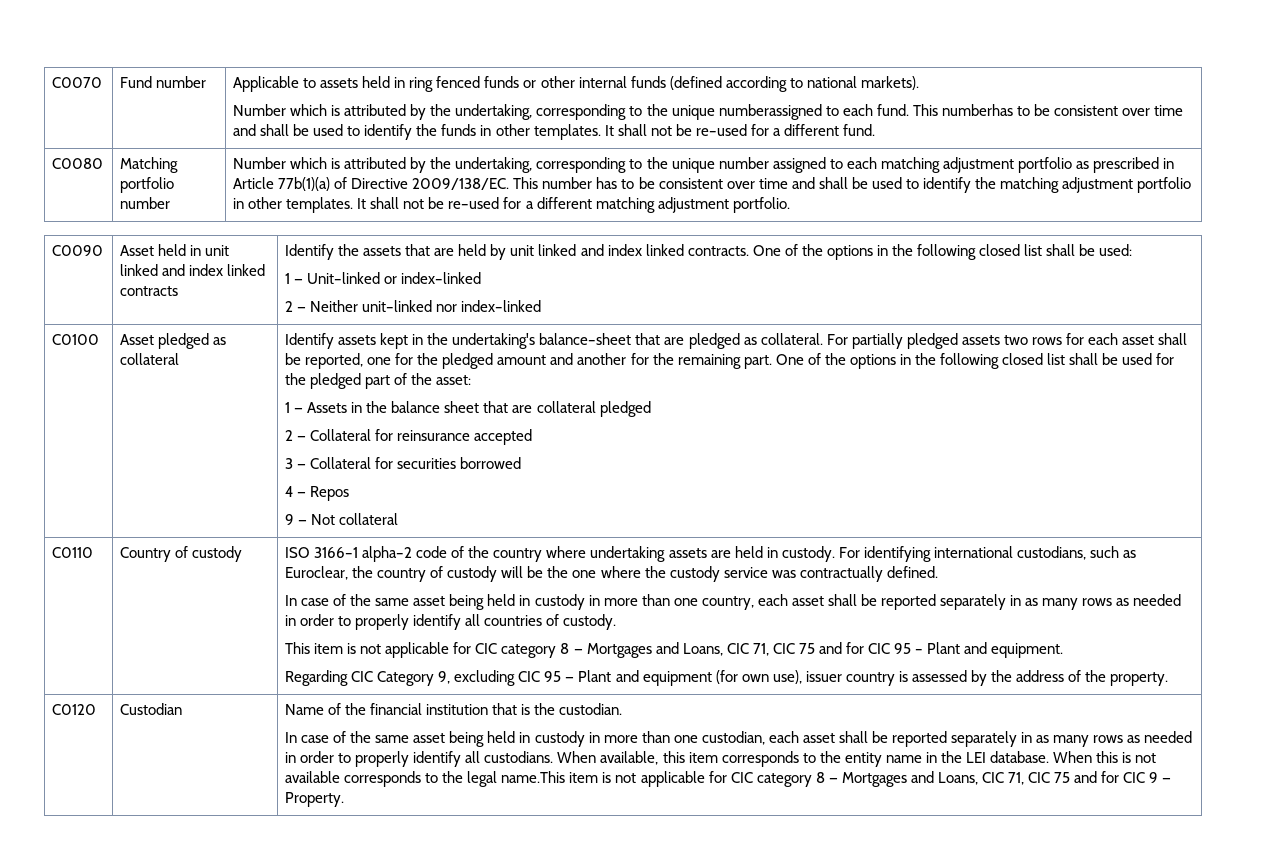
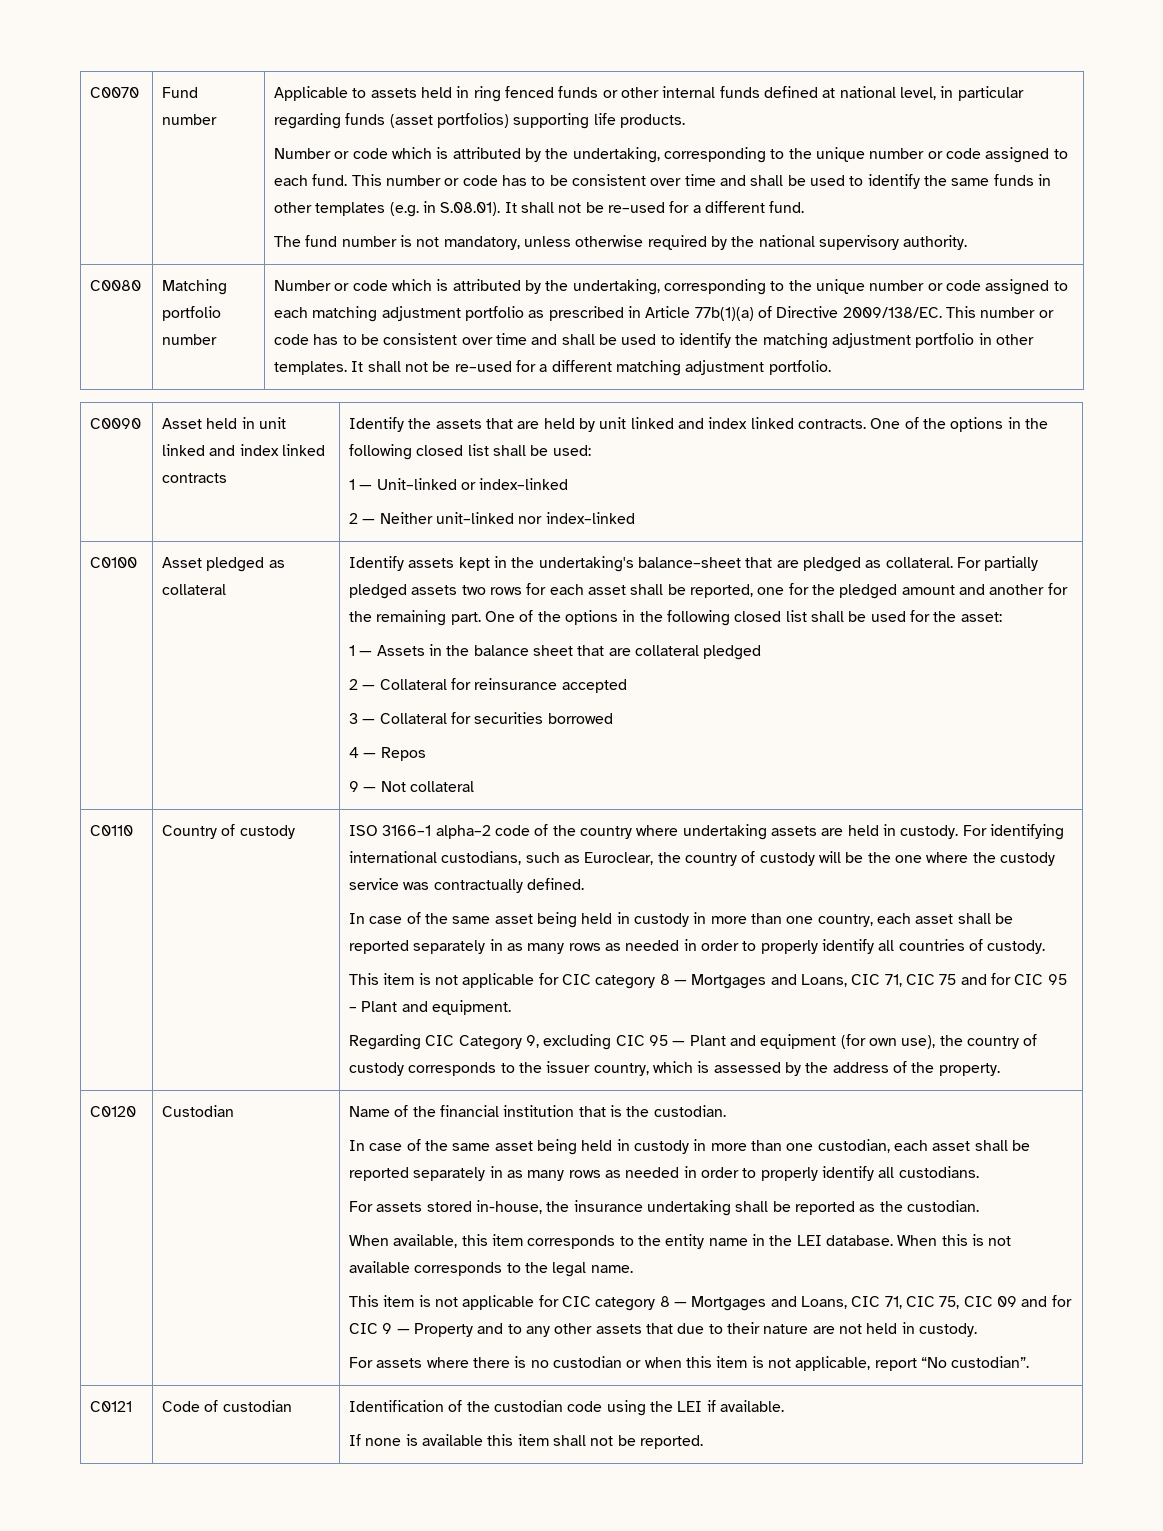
- Applicable to assets held in ring fenced funds or other internal funds (defined according to national markets).
- Number which is attributed by the undertaking, corresponding to the unique numberassigned to each fund. This numberhas to be consistent over time and shall be used to identify the funds in other templates. It shall not be re–used for a different fund.
+ Applicable to assets held in ring fenced funds or other internal funds defined at national level, in particular regarding funds (asset portfolios) supporting life products.
+ Number or code which is attributed by the undertaking, corresponding to the unique number or code assigned to each fund. This number or code has to be consistent over time and shall be used to identify the same funds in other templates (e.g. in S.08.01). It shall not be re–used for a different fund.
+ The fund number is not mandatory, unless otherwise required by the national supervisory authority.
- Number which is attributed by the undertaking, corresponding to the unique number assigned to each matching adjustment portfolio as prescribed in Article 77b(1)(a) of Directive 2009/138/EC.
+ Number or code which is attributed by the undertaking, corresponding to the unique number or code assigned to each matching adjustment portfolio as prescribed in Article 77b(1)(a) of Directive 2009/138/EC.
- This number has to be consistent over time and shall be used to identify the matching adjustment portfolio in other templates.
+ This number or code has to be consistent over time and shall be used to identify the matching adjustment portfolio in other templates.
- One of the options in the following closed list shall be used for the pledged part of the asset:
+ One of the options in the following closed list shall be used for the asset:
- Regarding CIC Category 9, excluding CIC 95 — Plant and equipment (for own use), issuer country is assessed by the address of the property.
+ Regarding CIC Category 9, excluding CIC 95 — Plant and equipment (for own use), the country of custody corresponds to the issuer country, which is assessed by the address of the property.
- In case of the same asset being held in custody in more than one custodian, each asset shall be reported separately in as many rows as needed in order to properly identify all custodians. When available, this item corresponds to the entity name in the LEI database.
+ In case of the same asset being held in custody in more than one custodian, each asset shall be reported separately in as many rows as needed in order to properly identify all custodians.
+ For assets stored in-house, the insurance undertaking shall be reported as the custodian.
+ When available, this item corresponds to the entity name in the LEI database.
- When this is not available corresponds to the legal name.This item is not applicable for CIC category 8 — Mortgages and Loans, CIC 71, CIC 75 and for CIC 9 — Property.
+ When this is not available corresponds to the legal name.
+ This item is not applicable for CIC category 8 — Mortgages and Loans, CIC 71, CIC 75, CIC 09 and for CIC 9 — Property and to any other assets that due to their nature are not held in custody.
+ For assets where there is no custodian or when this item is not applicable, report “No custodian”.
+ C0121 | Code of custodian | Identification of the custodian code using the LEI if available.
+ If none is available this item shall not be reported.

